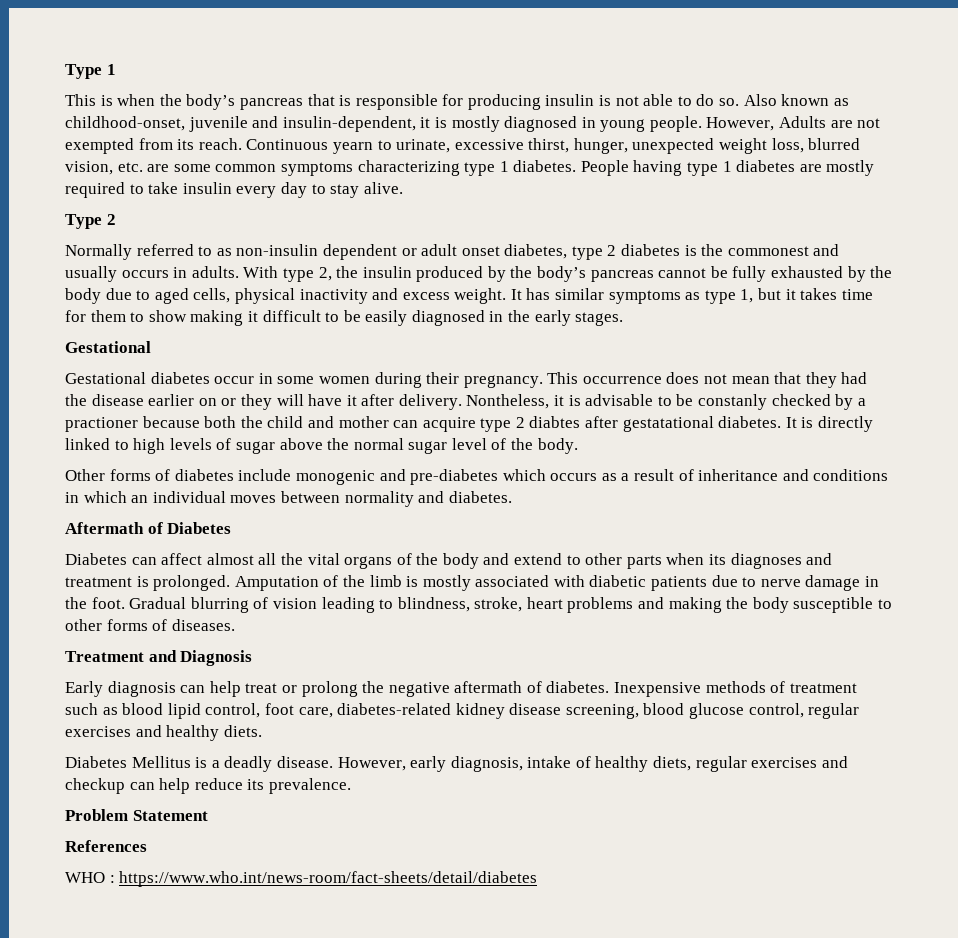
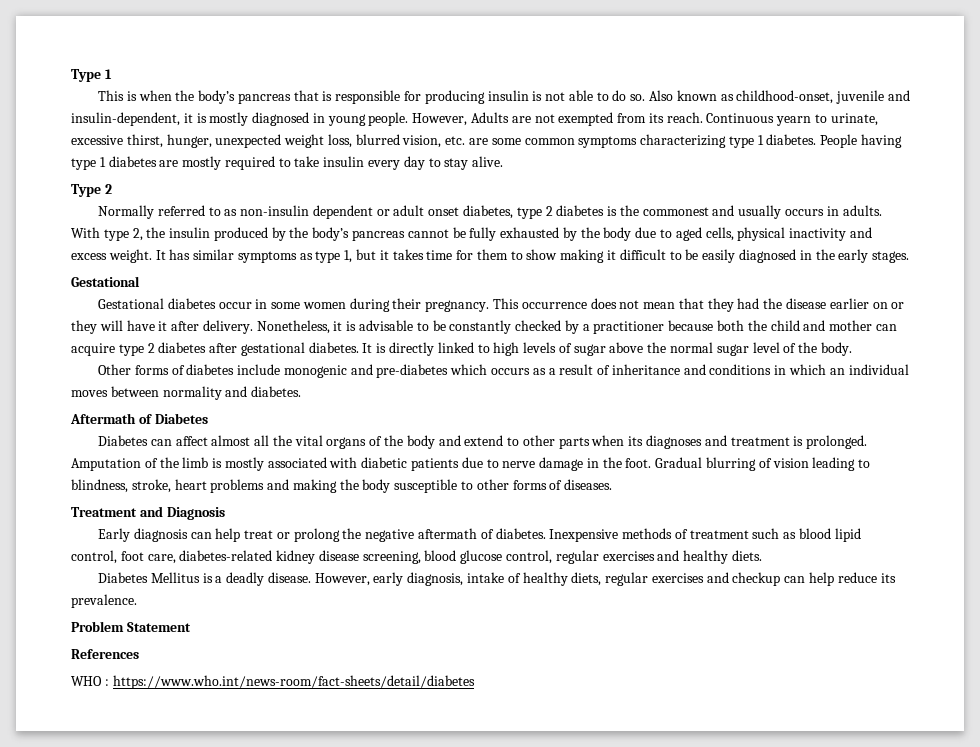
- Nontheless, it is advisable to be constanly checked by a practioner because both the child and mother can acquire type 2 diabtes after gestatational diabetes.
+ Nonetheless, it is advisable to be constantly checked by a practitioner because both the child and mother can acquire type 2 diabetes after gestational diabetes.

